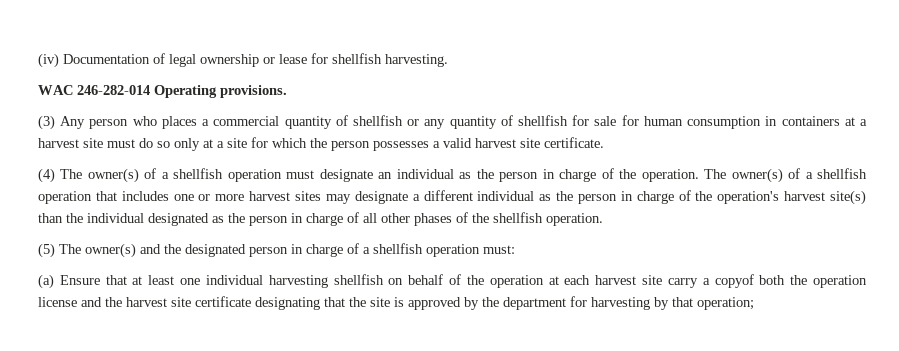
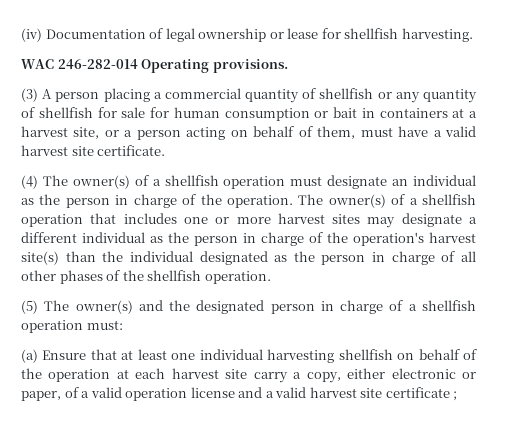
- (3) Any person who places a commercial quantity of shellfish or any quantity of shellfish for sale for human consumption in containers at a harvest site must do so only at a site for which the person possesses a valid harvest site certificate.
+ (3) A person placing a commercial quantity of shellfish or any quantity of shellfish for sale for human consumption or bait in containers at a harvest site, or a person acting on behalf of them, must have a valid harvest site certificate.
- (a) Ensure that at least one individual harvesting shellfish on behalf of the operation at each harvest site carry a copyof both the operation license and the harvest site certificate designating that the site is approved by the department for harvesting by that operation;
+ (a) Ensure that at least one individual harvesting shellfish on behalf of the operation at each harvest site carry a copy, either electronic or paper, of a valid operation license and a valid harvest site certificate ;

